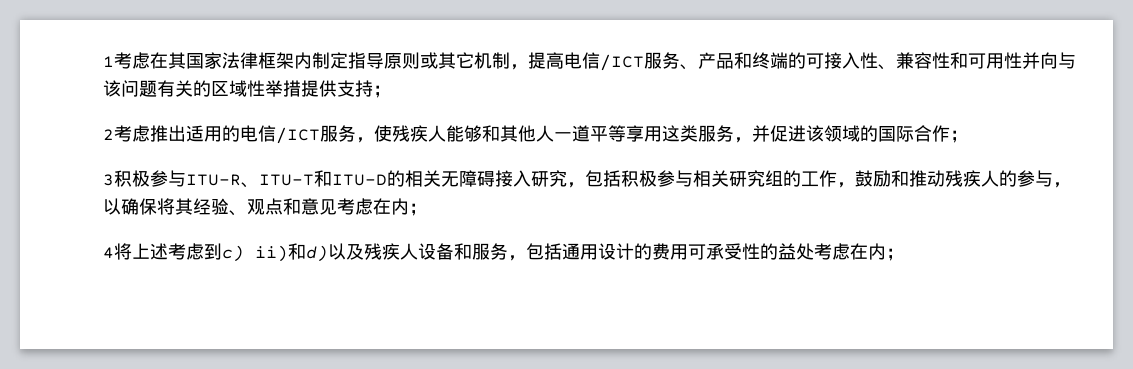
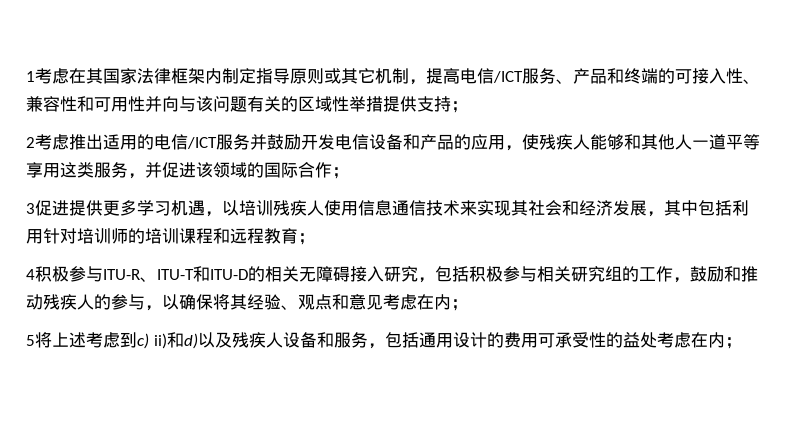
- 2考虑推出适用的电信/ICT服务，使残疾人能够和其他人一道平等享用这类服务，并促进该领域的国际合作；
+ 2考虑推出适用的电信/ICT服务并鼓励开发电信设备和产品的应用，使残疾人能够和其他人一道平等享用这类服务，并促进该领域的国际合作；
- 3积极参与ITU-R、ITU-T和ITU-D的相关无障碍接入研究，包括积极参与相关研究组的工作，鼓励和推动残疾人的参与，以确保将其经验、观点和意见考虑在内；
+ 3促进提供更多学习机遇，以培训残疾人使用信息通信技术来实现其社会和经济发展，其中包括利用针对培训师的培训课程和远程教育；
+ 4积极参与ITU-R、ITU-T和ITU-D的相关无障碍接入研究，包括积极参与相关研究组的工作，鼓励和推动残疾人的参与，以确保将其经验、观点和意见考虑在内；
- 4将上述考虑到c) ii)和d)以及残疾人设备和服务，包括通用设计的费用可承受性的益处考虑在内；
+ 5将上述考虑到c) ii)和d)以及残疾人设备和服务，包括通用设计的费用可承受性的益处考虑在内；

